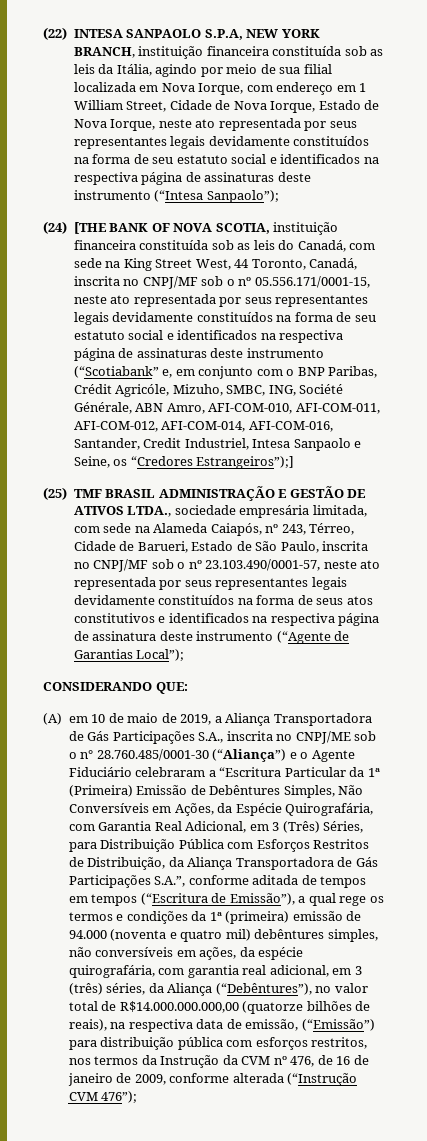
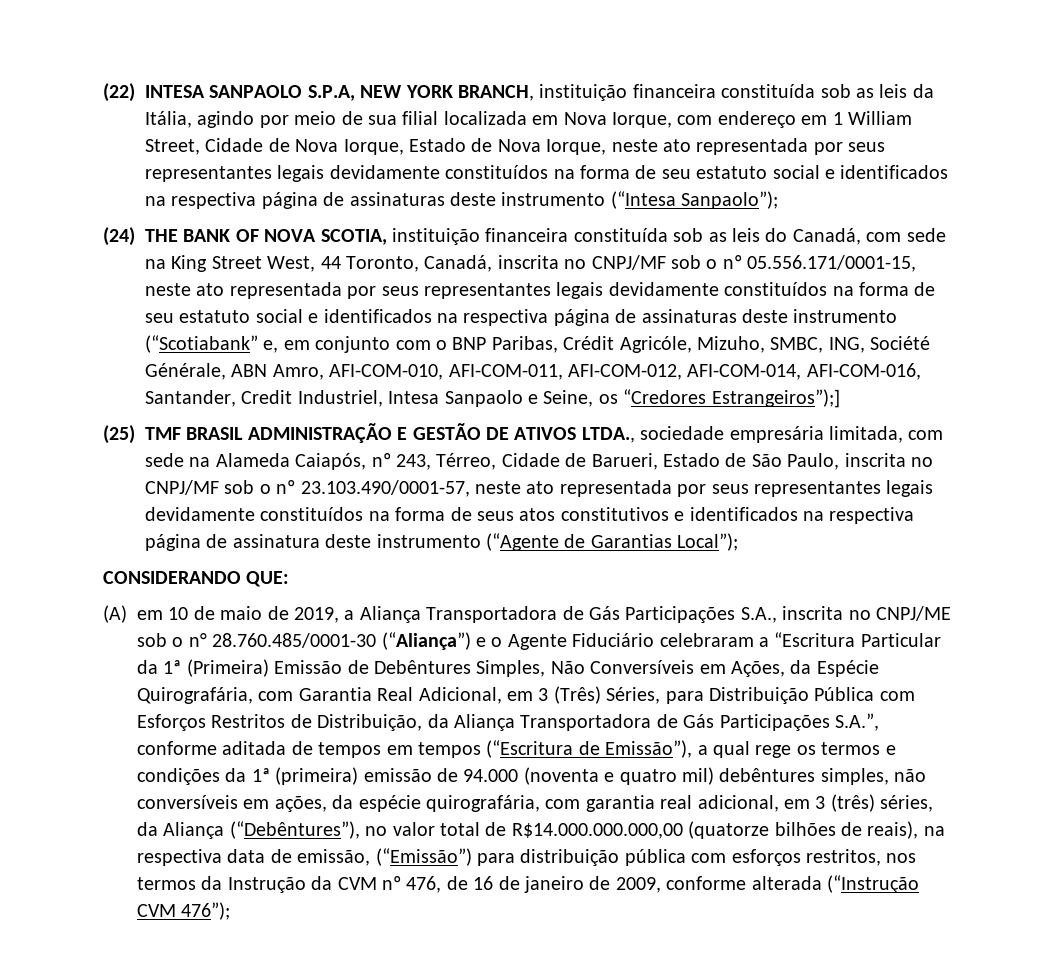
- (24) [THE BANK OF NOVA SCOTIA, instituição financeira constituída sob as leis do Canadá, com sede na King Street West, 44 Toronto, Canadá, inscrita no CNPJ/MF sob o nº 05.556.171/0001-15, neste ato representada por seus representantes legais devidamente constituídos na forma de seu estatuto social e identificados na respectiva página de assinaturas deste instrumento (“Scotiabank” e, em conjunto com o BNP Paribas, Crédit Agricóle, Mizuho, SMBC, ING, Société Générale, ABN Amro, AFI-COM-010, AFI-COM-011, AFI-COM-012, AFI-COM-014, AFI-COM-016, Santander, Credit Industriel, Intesa Sanpaolo e Seine, os “Credores Estrangeiros”);]
+ (24) THE BANK OF NOVA SCOTIA, instituição financeira constituída sob as leis do Canadá, com sede na King Street West, 44 Toronto, Canadá, inscrita no CNPJ/MF sob o nº 05.556.171/0001-15, neste ato representada por seus representantes legais devidamente constituídos na forma de seu estatuto social e identificados na respectiva página de assinaturas deste instrumento (“Scotiabank” e, em conjunto com o BNP Paribas, Crédit Agricóle, Mizuho, SMBC, ING, Société Générale, ABN Amro, AFI-COM-010, AFI-COM-011, AFI-COM-012, AFI-COM-014, AFI-COM-016, Santander, Credit Industriel, Intesa Sanpaolo e Seine, os “Credores Estrangeiros”);]

